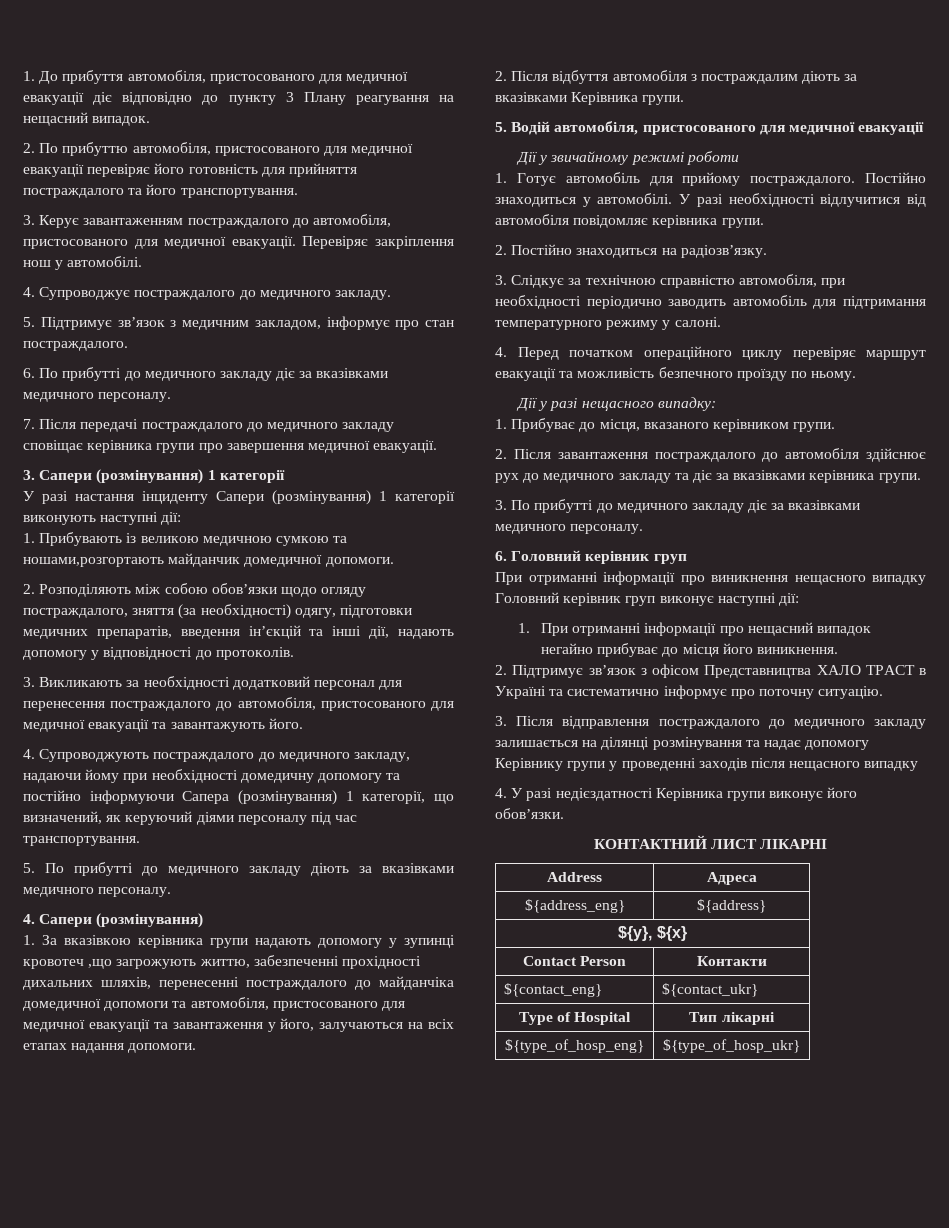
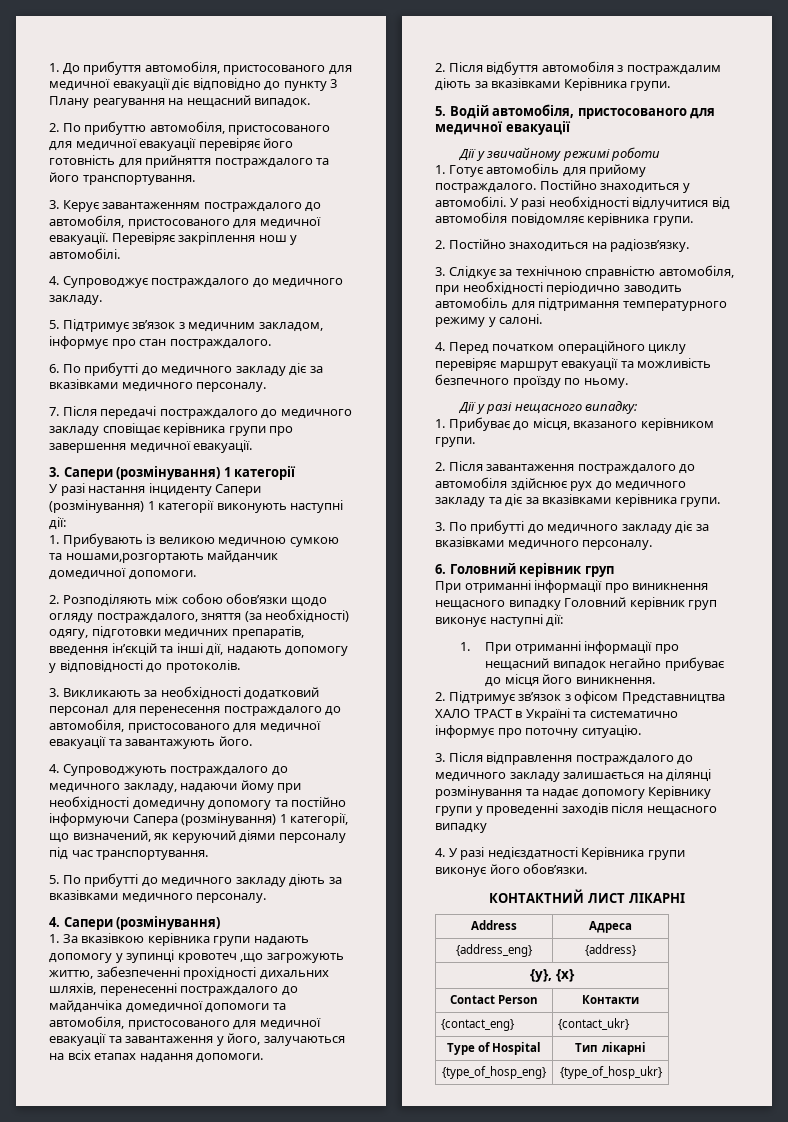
- ${address_eng} | ${address}
- ${y}, ${x}
+ {address_eng} | {address}
+ {y}, {x}
- ${contact_eng} | ${contact_ukr}
+ {contact_eng} | {contact_ukr}
- ${type_of_hosp_eng} | ${type_of_hosp_ukr}
+ {type_of_hosp_eng} | {type_of_hosp_ukr}

